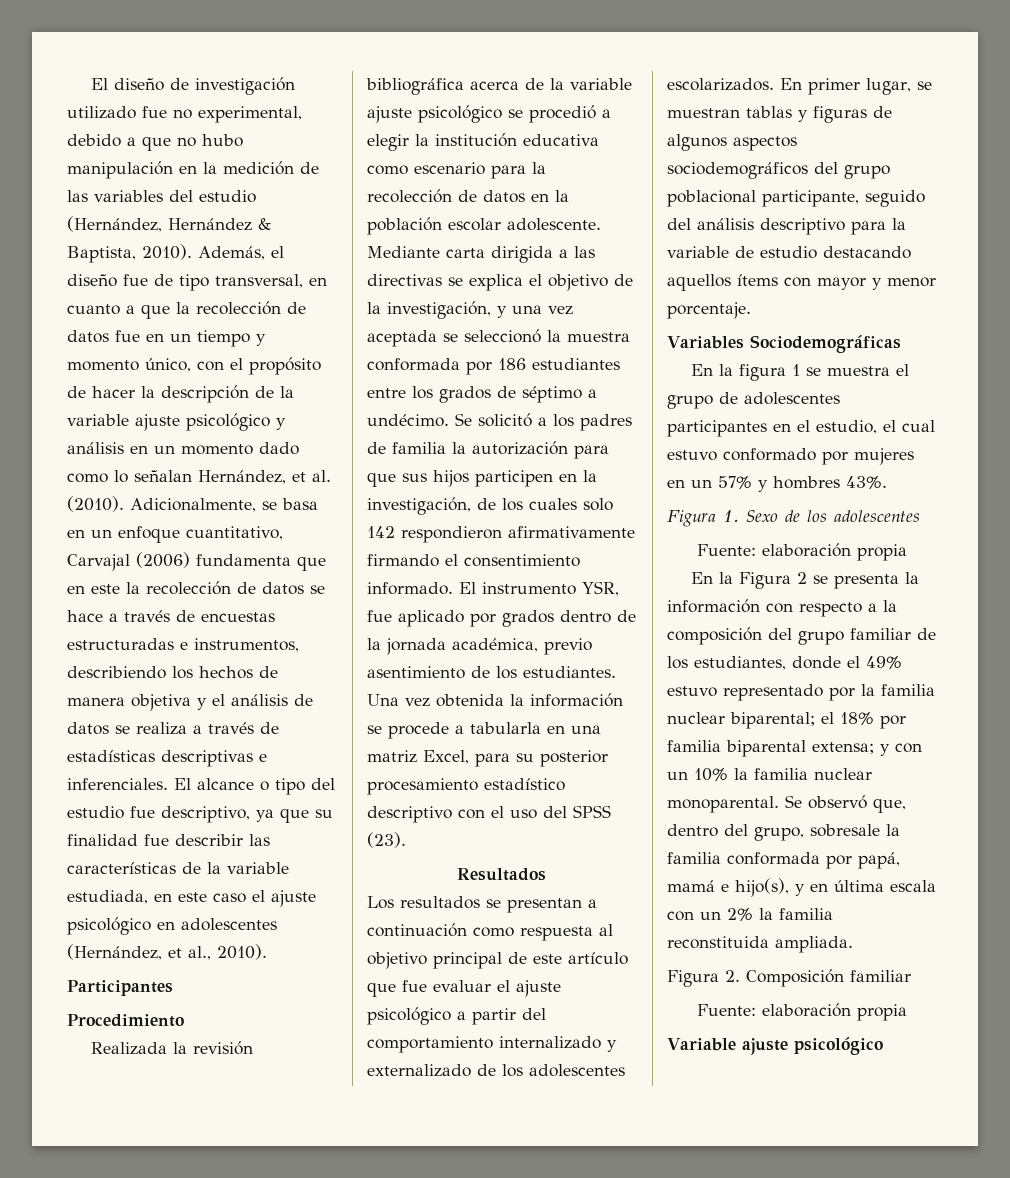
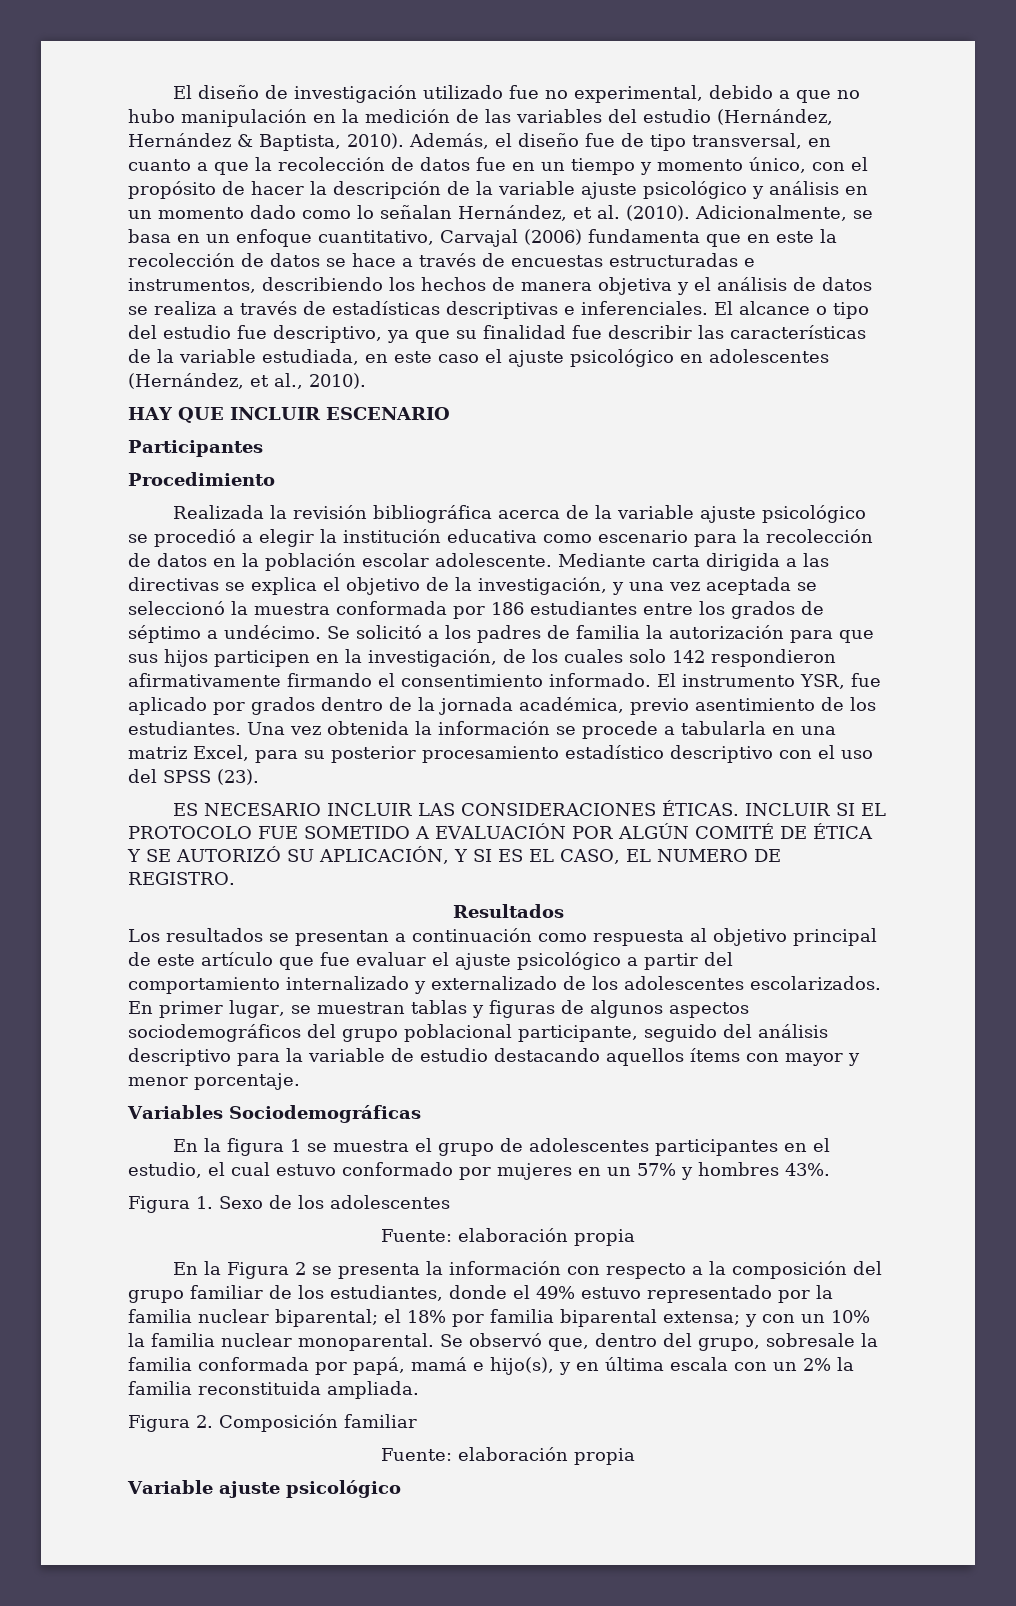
+ HAY QUE INCLUIR ESCENARIO
+ ES NECESARIO INCLUIR LAS CONSIDERACIONES ÉTICAS. INCLUIR SI EL PROTOCOLO FUE SOMETIDO A EVALUACIÓN POR ALGÚN COMITÉ DE ÉTICA Y SE AUTORIZÓ SU APLICACIÓN, Y SI ES EL CASO, EL NUMERO DE REGISTRO.

